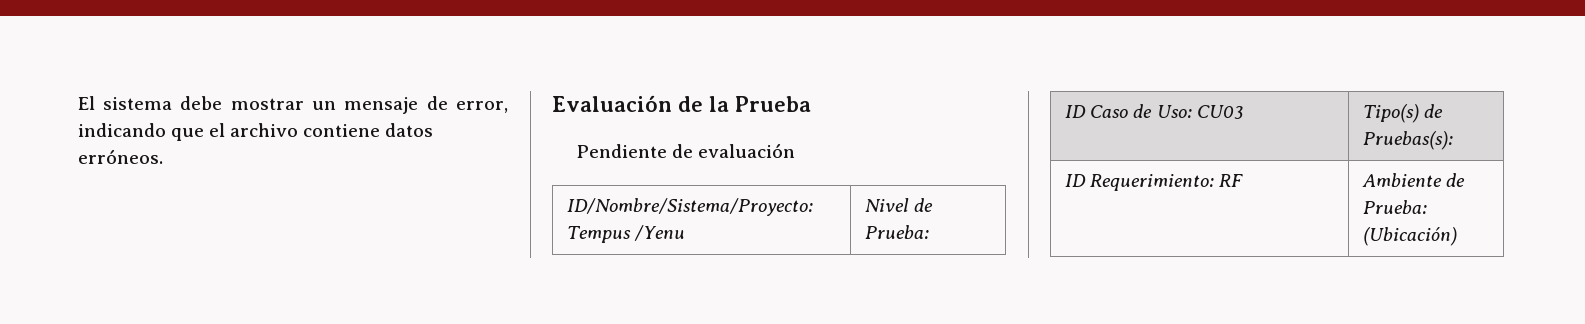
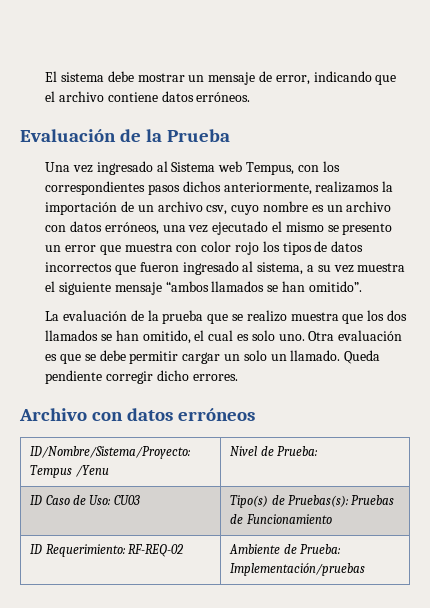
- Pendiente de evaluación
+ Una vez ingresado al Sistema web Tempus, con los correspondientes pasos dichos anteriormente, realizamos la importación de un archivo csv, cuyo nombre es un archivo con datos erróneos, una vez ejecutado el mismo se presento un error que muestra con color rojo los tipos de datos incorrectos que fueron ingresado al sistema, a su vez muestra el siguiente mensaje “ambos llamados se han omitido”.
+ La evaluación de la prueba que se realizo muestra que los dos llamados se han omitido, el cual es solo uno. Otra evaluación es que se debe permitir cargar un solo un llamado. Queda pendiente corregir dicho errores.
+ Archivo con datos erróneos
- ID Caso de Uso: CU03 | Tipo(s) de Pruebas(s):
+ ID Caso de Uso: CU03 | Tipo(s) de Pruebas(s): Pruebas de Funcionamiento
- ID Requerimiento: RF | Ambiente de Prueba: (Ubicación)
+ ID Requerimiento: RF-REQ-02 | Ambiente de Prueba: Implementación/pruebas

